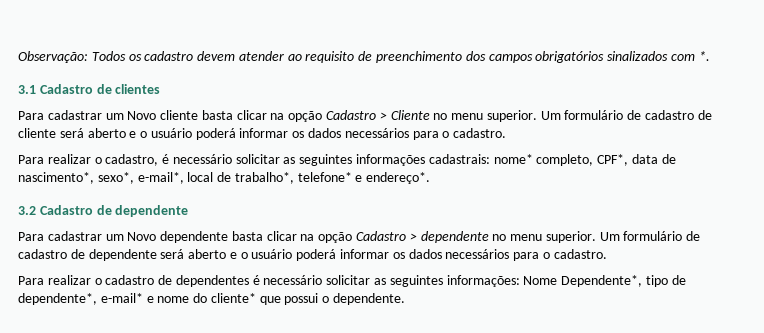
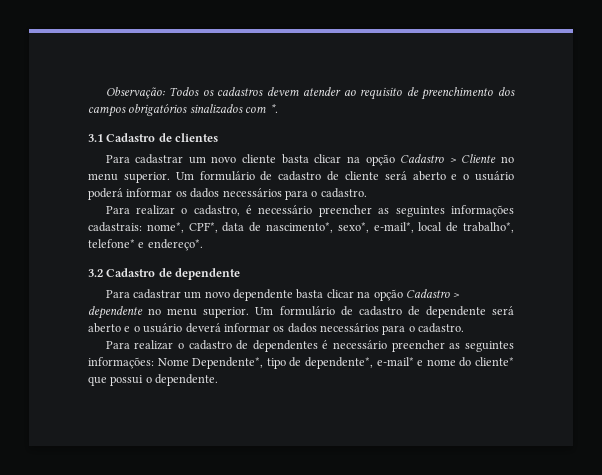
- Observação: Todos os cadastro devem atender ao requisito de preenchimento dos campos obrigatórios sinalizados com *.
+ Observação: Todos os cadastros devem atender ao requisito de preenchimento dos campos obrigatórios sinalizados com *.
- Para cadastrar um Novo cliente basta clicar na opção Cadastro > Cliente no menu superior.
+ Para cadastrar um novo cliente basta clicar na opção Cadastro > Cliente no menu superior.
- Para realizar o cadastro, é necessário solicitar as seguintes informações cadastrais: nome* completo, CPF*, data de nascimento*, sexo*, e-mail*, local de trabalho*, telefone* e endereço*.
+ Para realizar o cadastro, é necessário preencher as seguintes informações cadastrais: nome*, CPF*, data de nascimento*, sexo*, e-mail*, local de trabalho*, telefone* e endereço*.
- Para cadastrar um Novo dependente basta clicar na opção Cadastro > dependente no menu superior.
+ Para cadastrar um novo dependente basta clicar na opção Cadastro > dependente no menu superior.
- Um formulário de cadastro de dependente será aberto e o usuário poderá informar os dados necessários para o cadastro.
+ Um formulário de cadastro de dependente será aberto e o usuário deverá informar os dados necessários para o cadastro.
- Para realizar o cadastro de dependentes é necessário solicitar as seguintes informações: Nome Dependente*, tipo de dependente*, e-mail* e nome do cliente* que possui o dependente.
+ Para realizar o cadastro de dependentes é necessário preencher as seguintes informações: Nome Dependente*, tipo de dependente*, e-mail* e nome do cliente* que possui o dependente.

